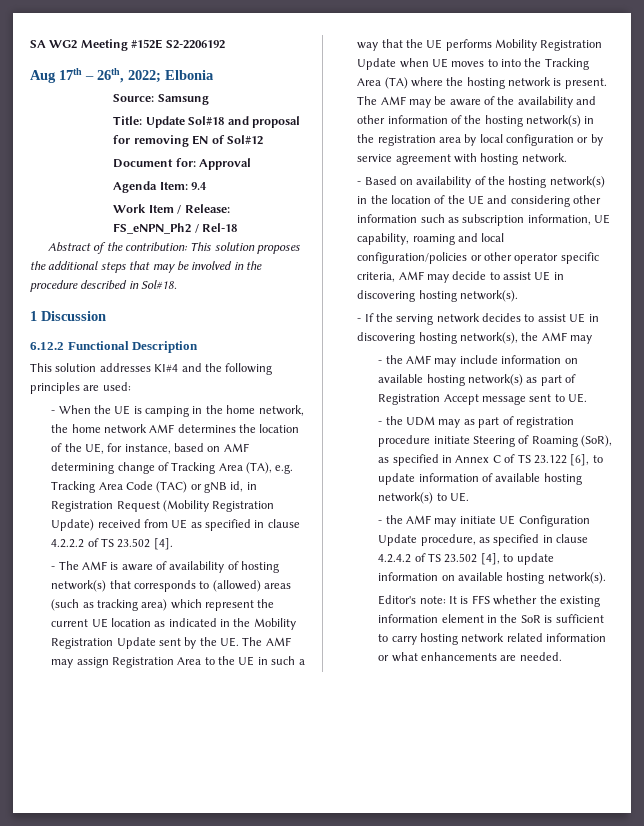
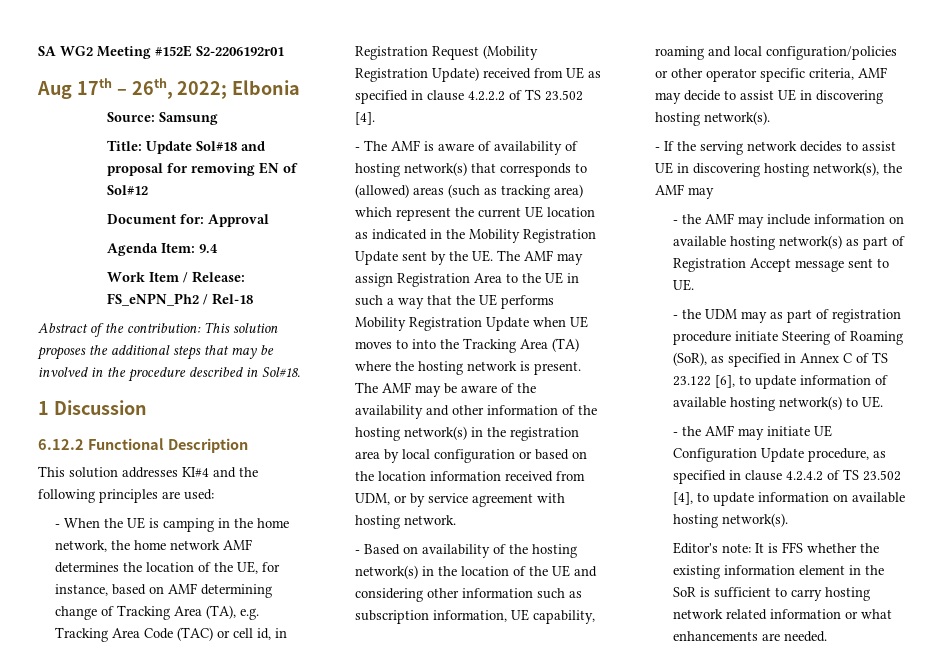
- SA WG2 Meeting #152E S2-2206192
+ SA WG2 Meeting #152E S2-2206192r01
- - When the UE is camping in the home network, the home network AMF determines the location of the UE, for instance, based on AMF determining change of Tracking Area (TA), e.g. Tracking Area Code (TAC) or gNB id, in Registration Request (Mobility Registration Update) received from UE as specified in clause 4.2.2.2 of TS 23.502 [4].
+ - When the UE is camping in the home network, the home network AMF determines the location of the UE, for instance, based on AMF determining change of Tracking Area (TA), e.g. Tracking Area Code (TAC) or cell id, in Registration Request (Mobility Registration Update) received from UE as specified in clause 4.2.2.2 of TS 23.502 [4].
- The AMF may be aware of the availability and other information of the hosting network(s) in the registration area by local configuration or by service agreement with hosting network.
+ The AMF may be aware of the availability and other information of the hosting network(s) in the registration area by local configuration or based on the location information received from UDM, or by service agreement with hosting network.

